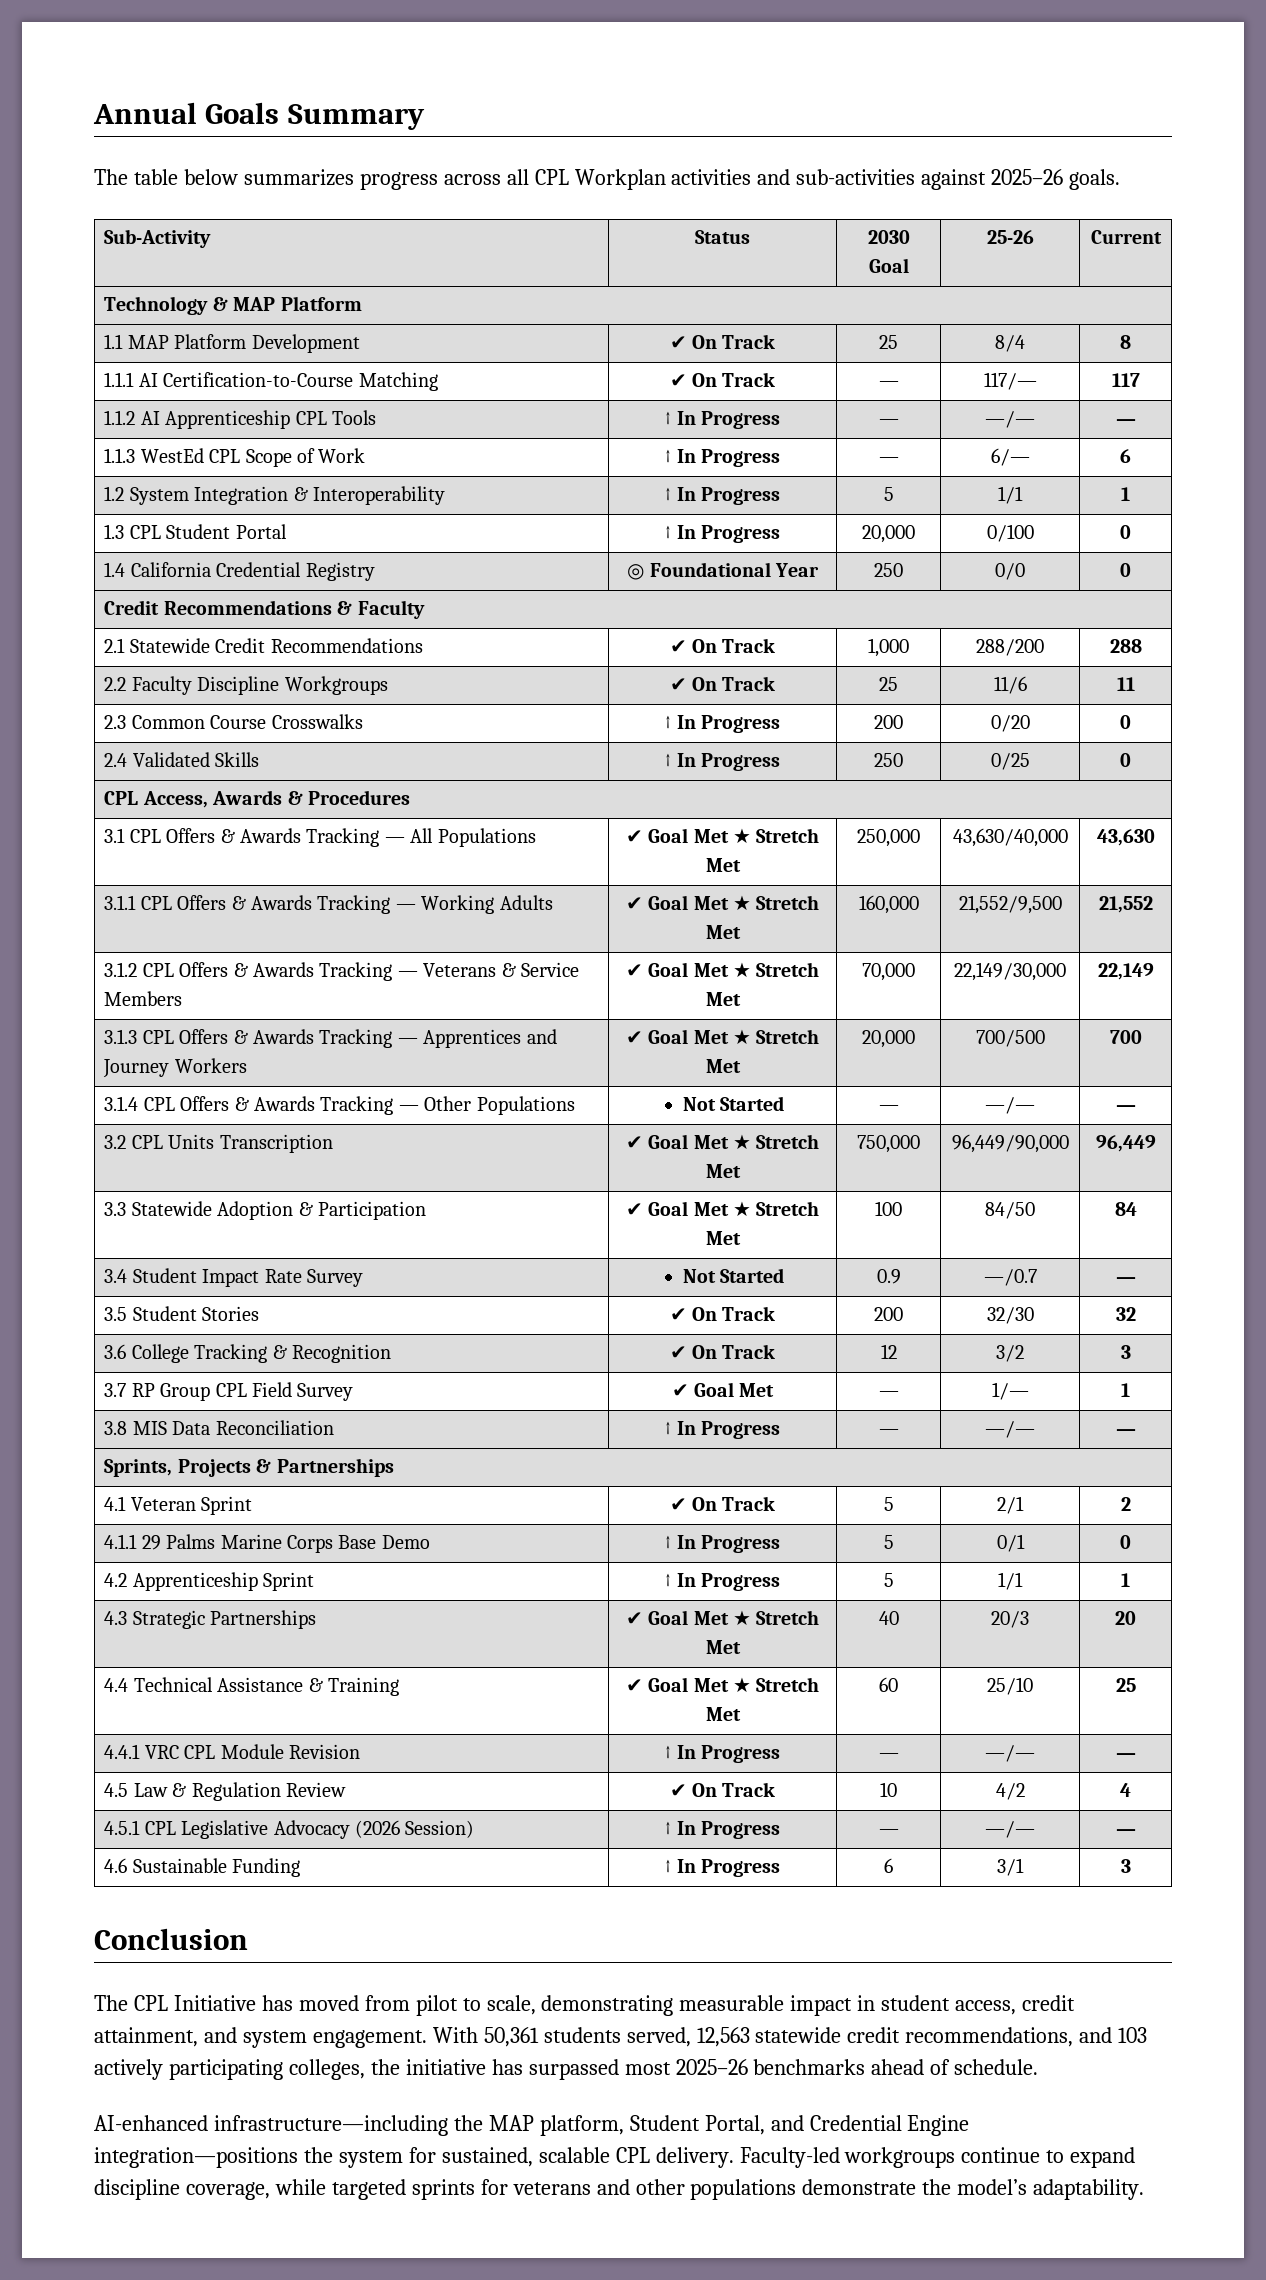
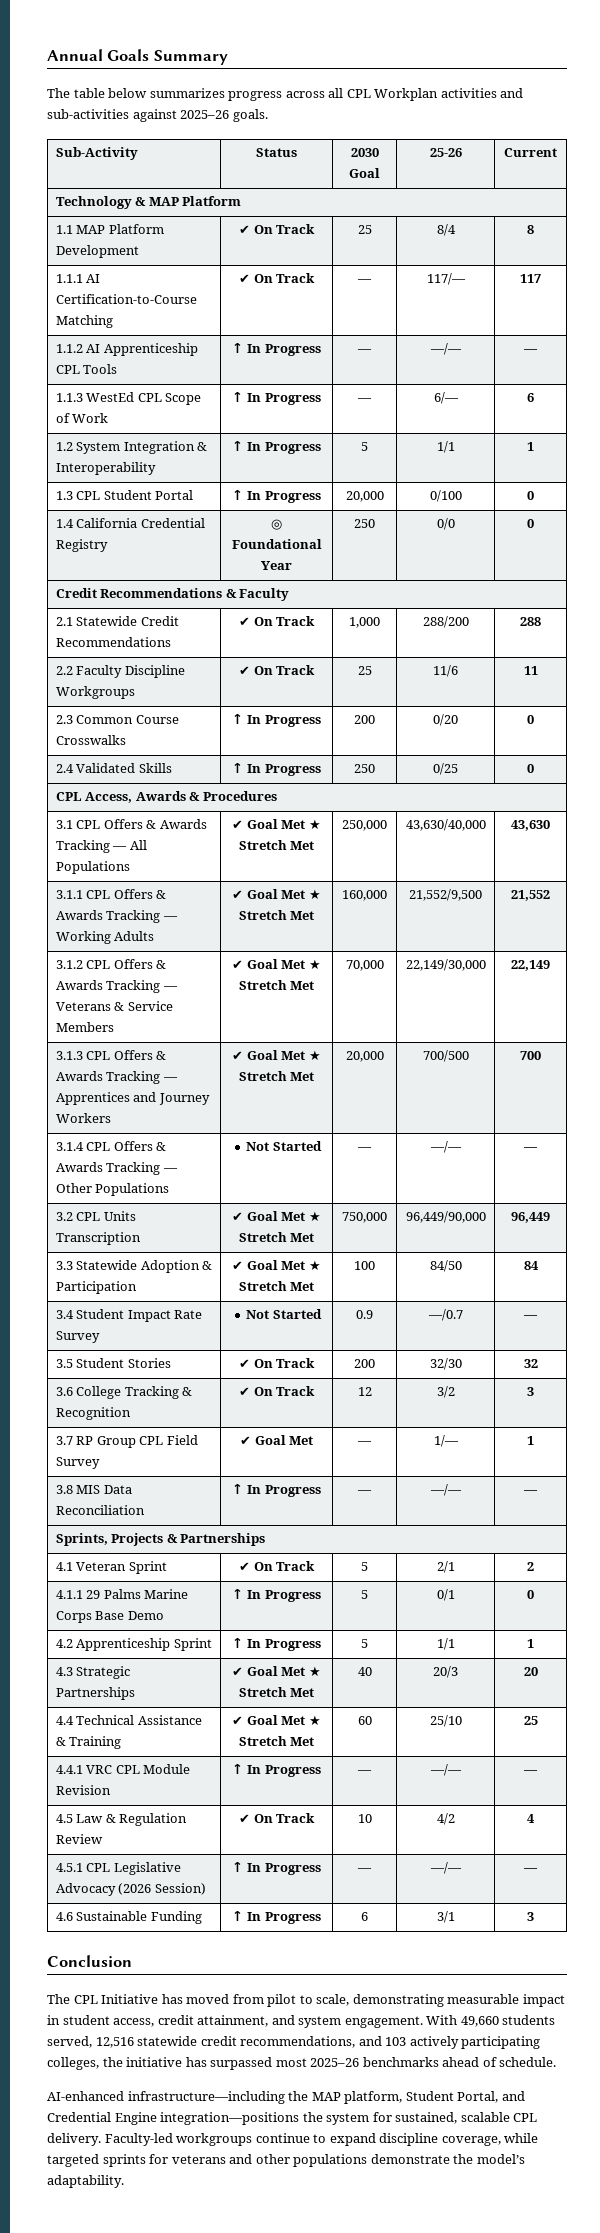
- With 50,361 students served, 12,563 statewide credit recommendations, and 103 actively participating colleges, the initiative has surpassed most 2025–26 benchmarks ahead of schedule.
+ With 49,660 students served, 12,516 statewide credit recommendations, and 103 actively participating colleges, the initiative has surpassed most 2025–26 benchmarks ahead of schedule.

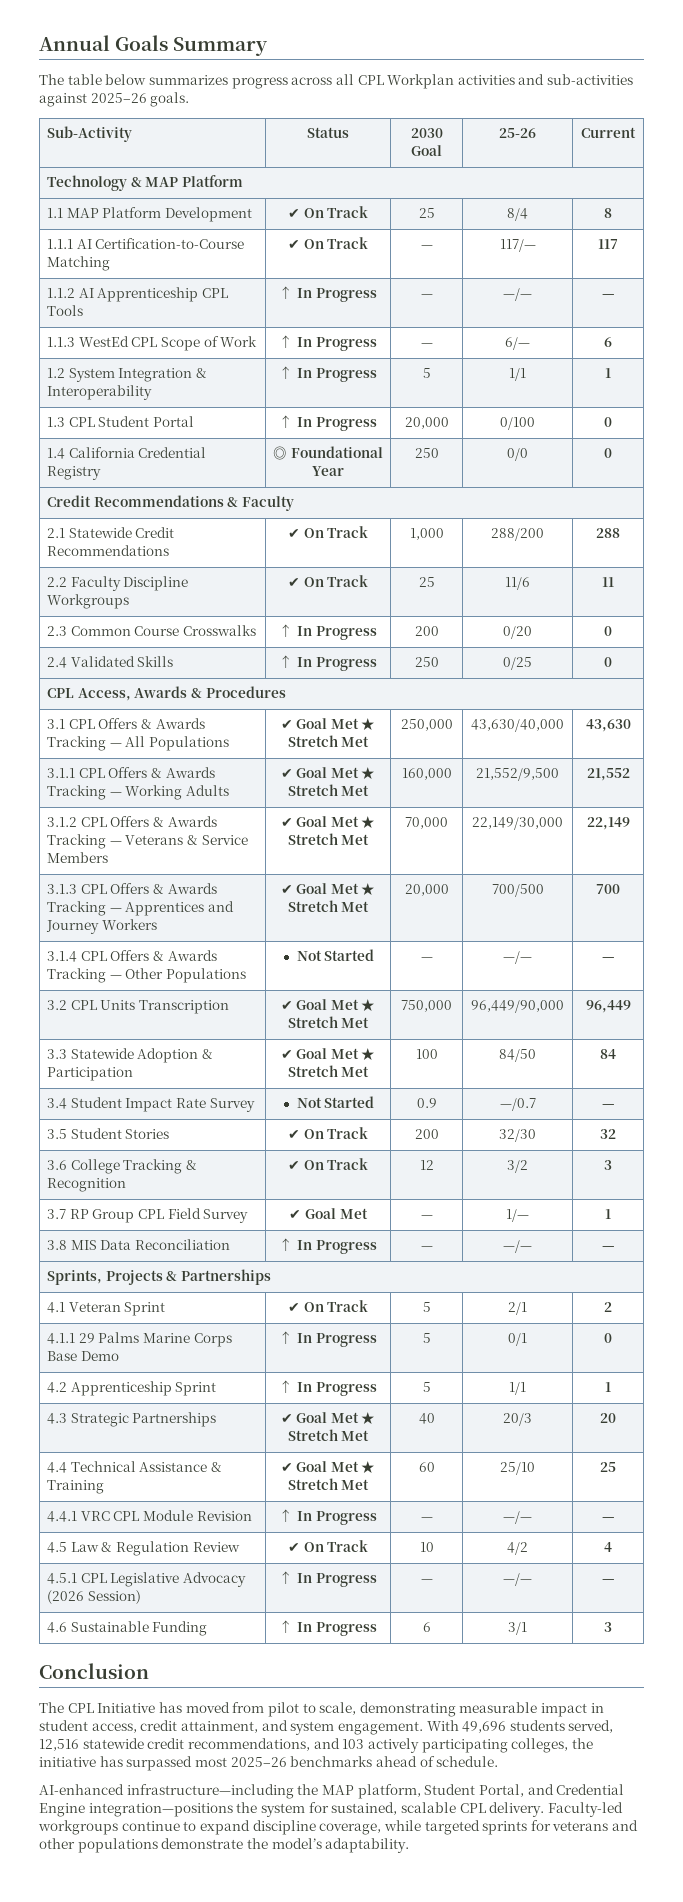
- With 49,660 students served, 12,516 statewide credit recommendations, and 103 actively participating colleges, the initiative has surpassed most 2025–26 benchmarks ahead of schedule.
+ With 49,696 students served, 12,516 statewide credit recommendations, and 103 actively participating colleges, the initiative has surpassed most 2025–26 benchmarks ahead of schedule.

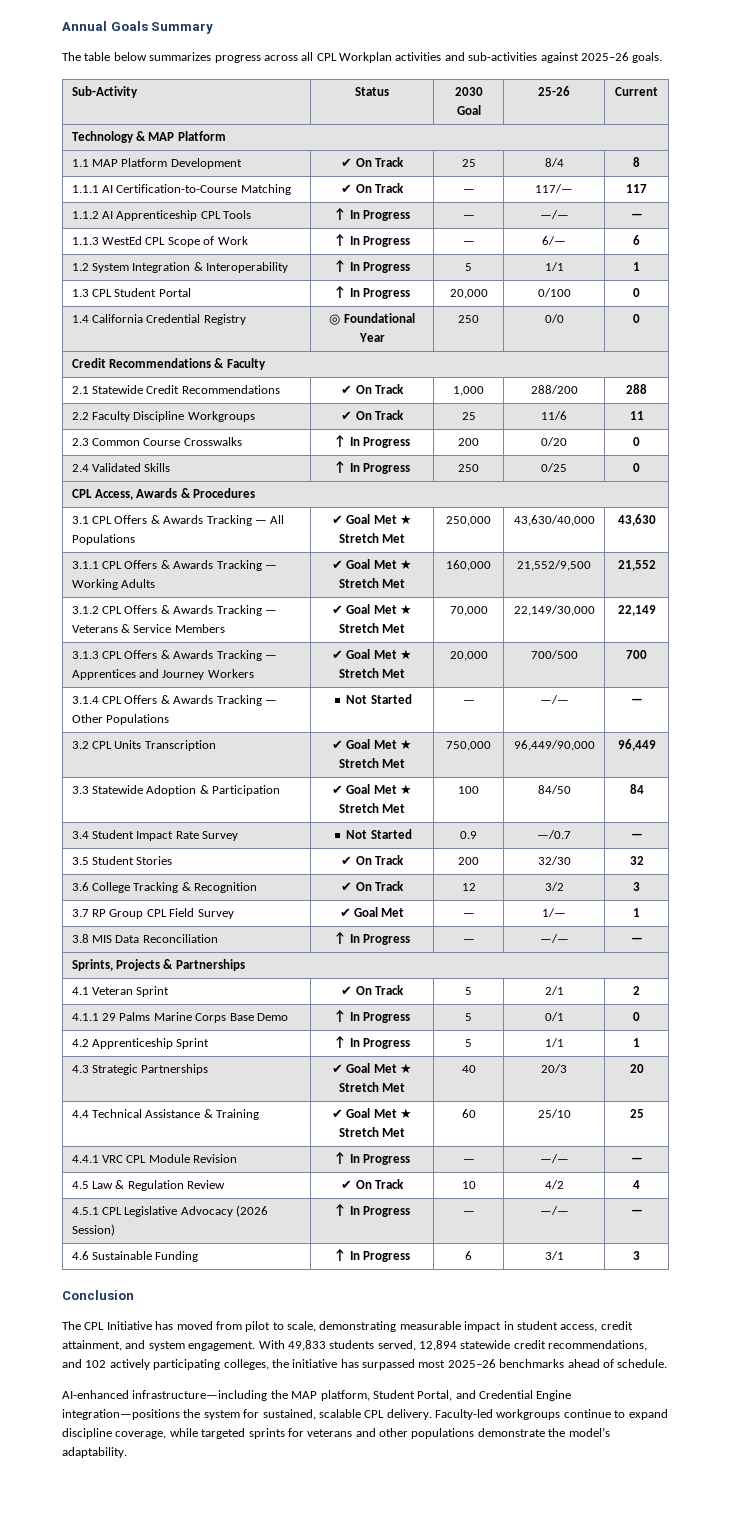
- With 49,696 students served, 12,516 statewide credit recommendations, and 103 actively participating colleges, the initiative has surpassed most 2025–26 benchmarks ahead of schedule.
+ With 49,833 students served, 12,894 statewide credit recommendations, and 102 actively participating colleges, the initiative has surpassed most 2025–26 benchmarks ahead of schedule.

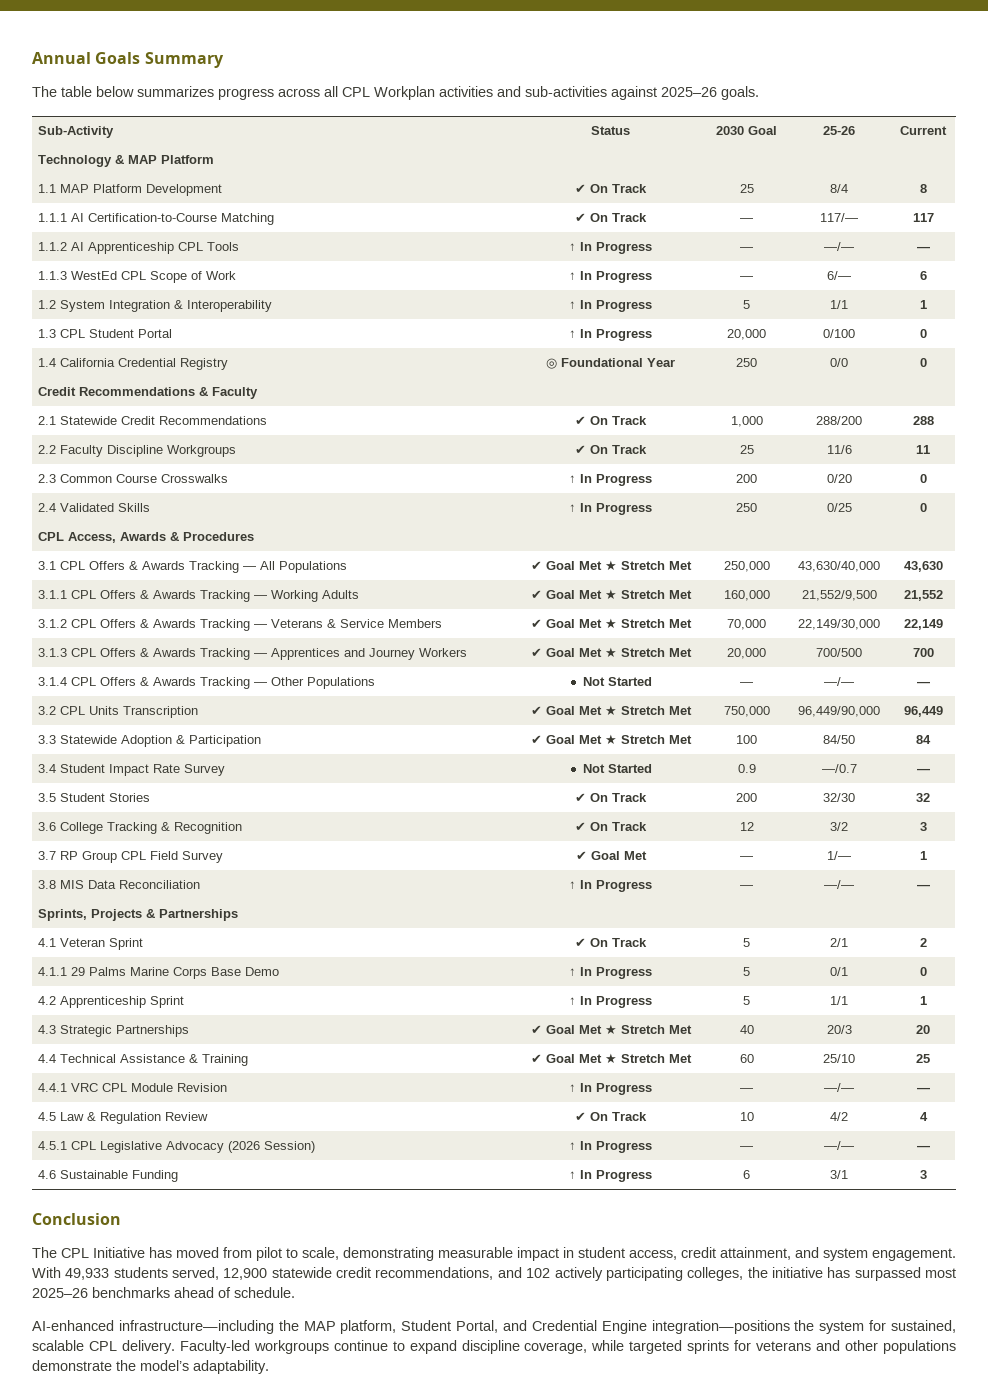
- With 49,833 students served, 12,894 statewide credit recommendations, and 102 actively participating colleges, the initiative has surpassed most 2025–26 benchmarks ahead of schedule.
+ With 49,933 students served, 12,900 statewide credit recommendations, and 102 actively participating colleges, the initiative has surpassed most 2025–26 benchmarks ahead of schedule.

